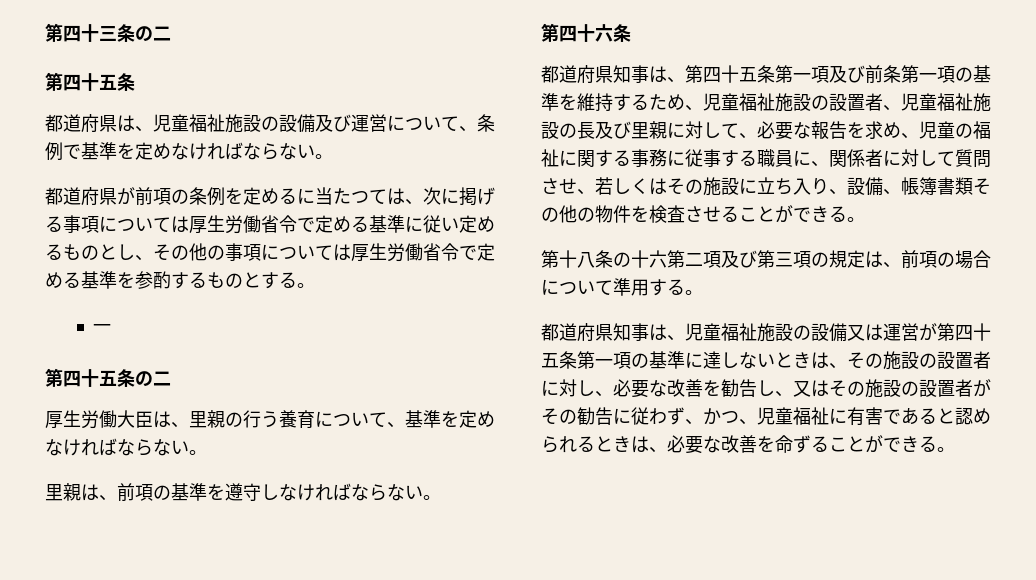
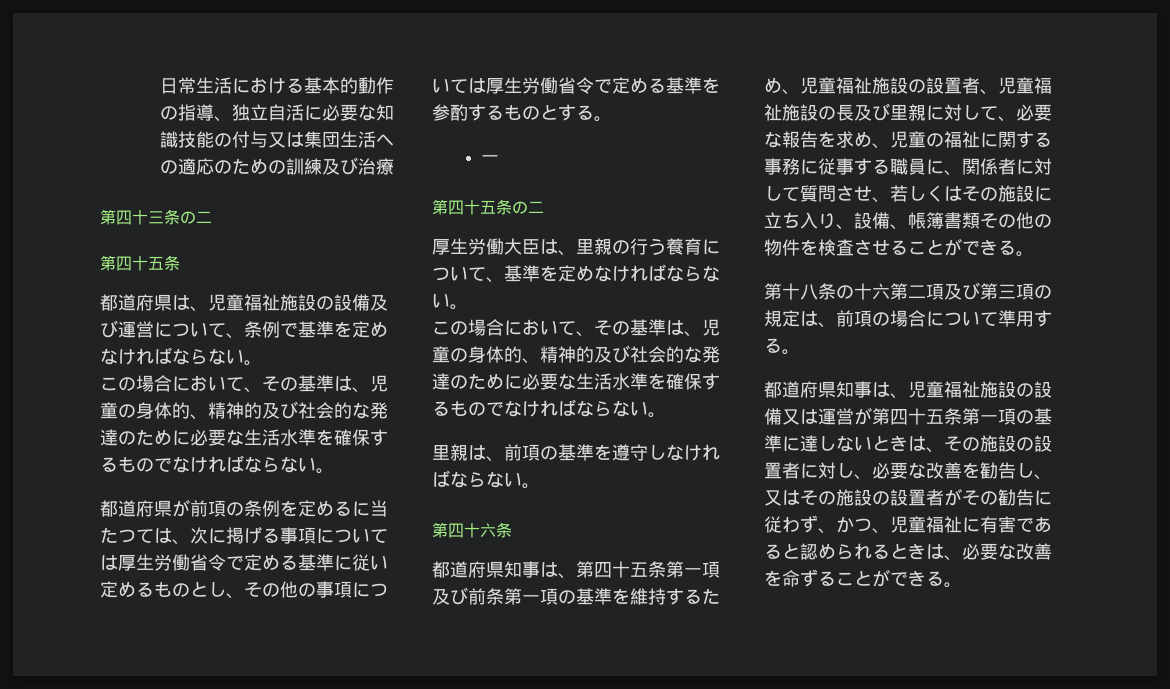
+ 日常生活における基本的動作の指導、独立自活に必要な知識技能の付与又は集団生活への適応のための訓練及び治療
  都道府県は、児童福祉施設の設備及び運営について、条例で基準を定めなければならない。
+ この場合において、その基準は、児童の身体的、精神的及び社会的な発達のために必要な生活水準を確保するものでなければならない。
  厚生労働大臣は、里親の行う養育について、基準を定めなければならない。
+ この場合において、その基準は、児童の身体的、精神的及び社会的な発達のために必要な生活水準を確保するものでなければならない。

